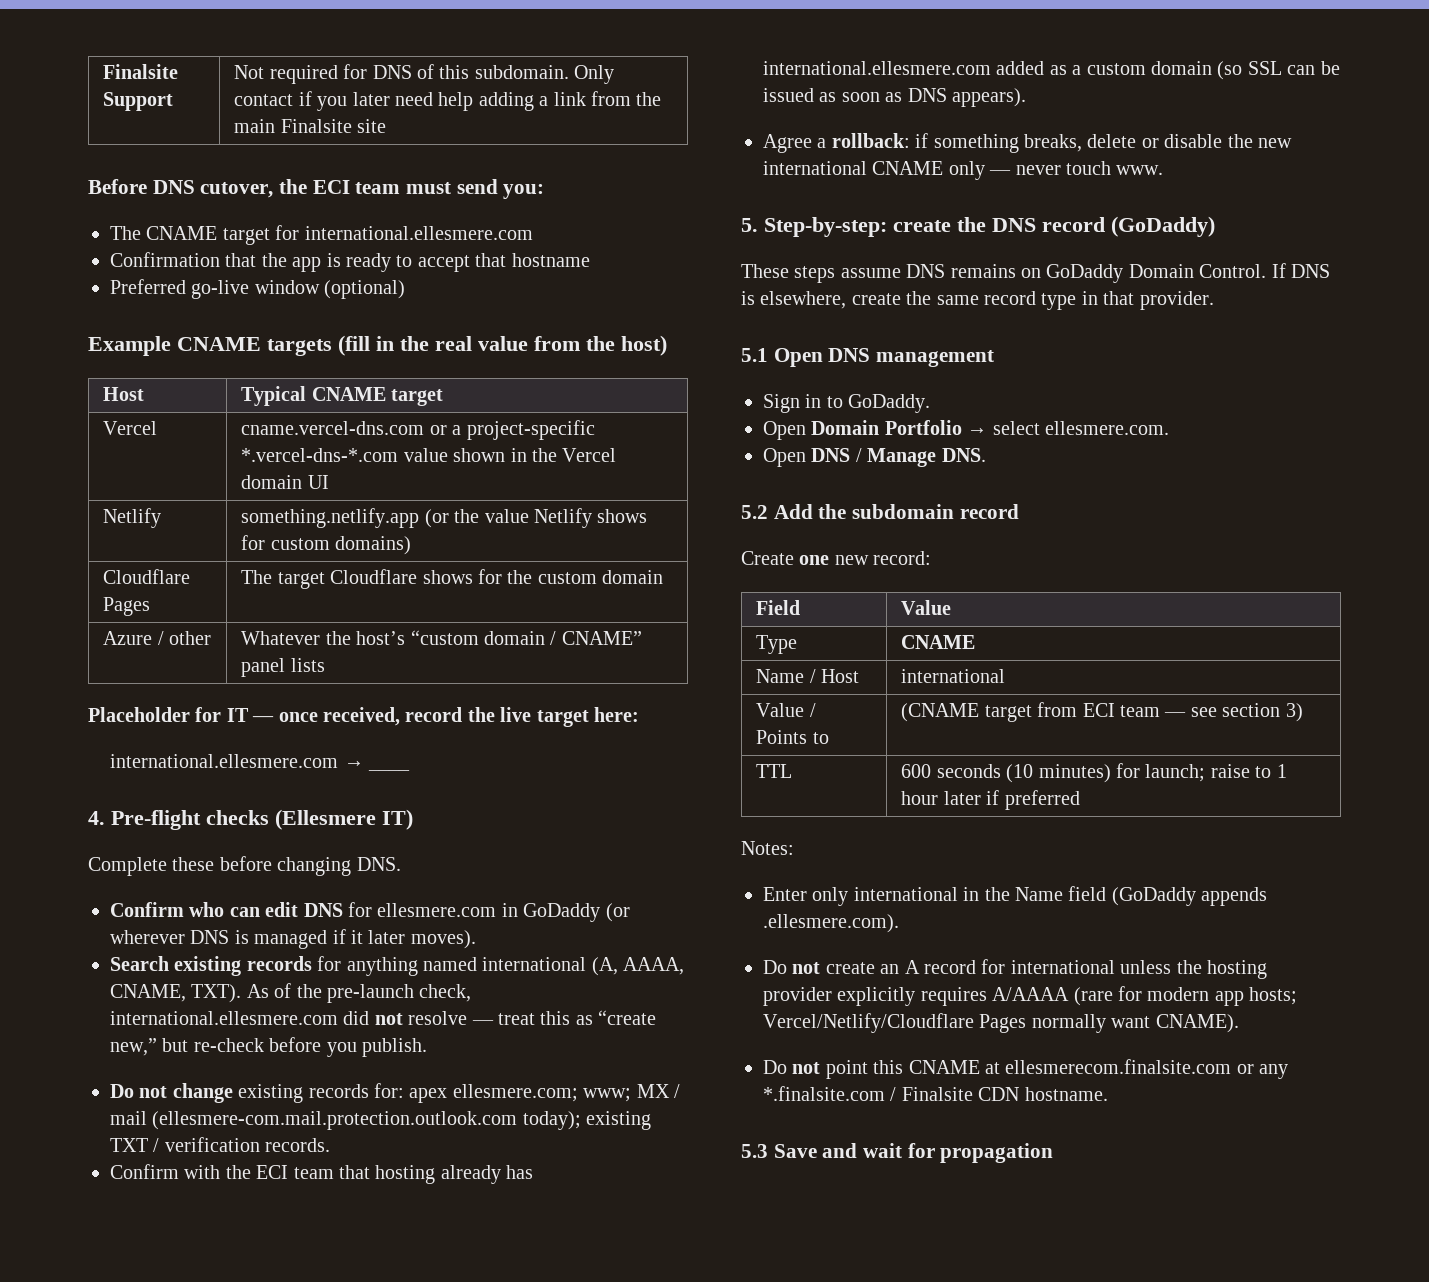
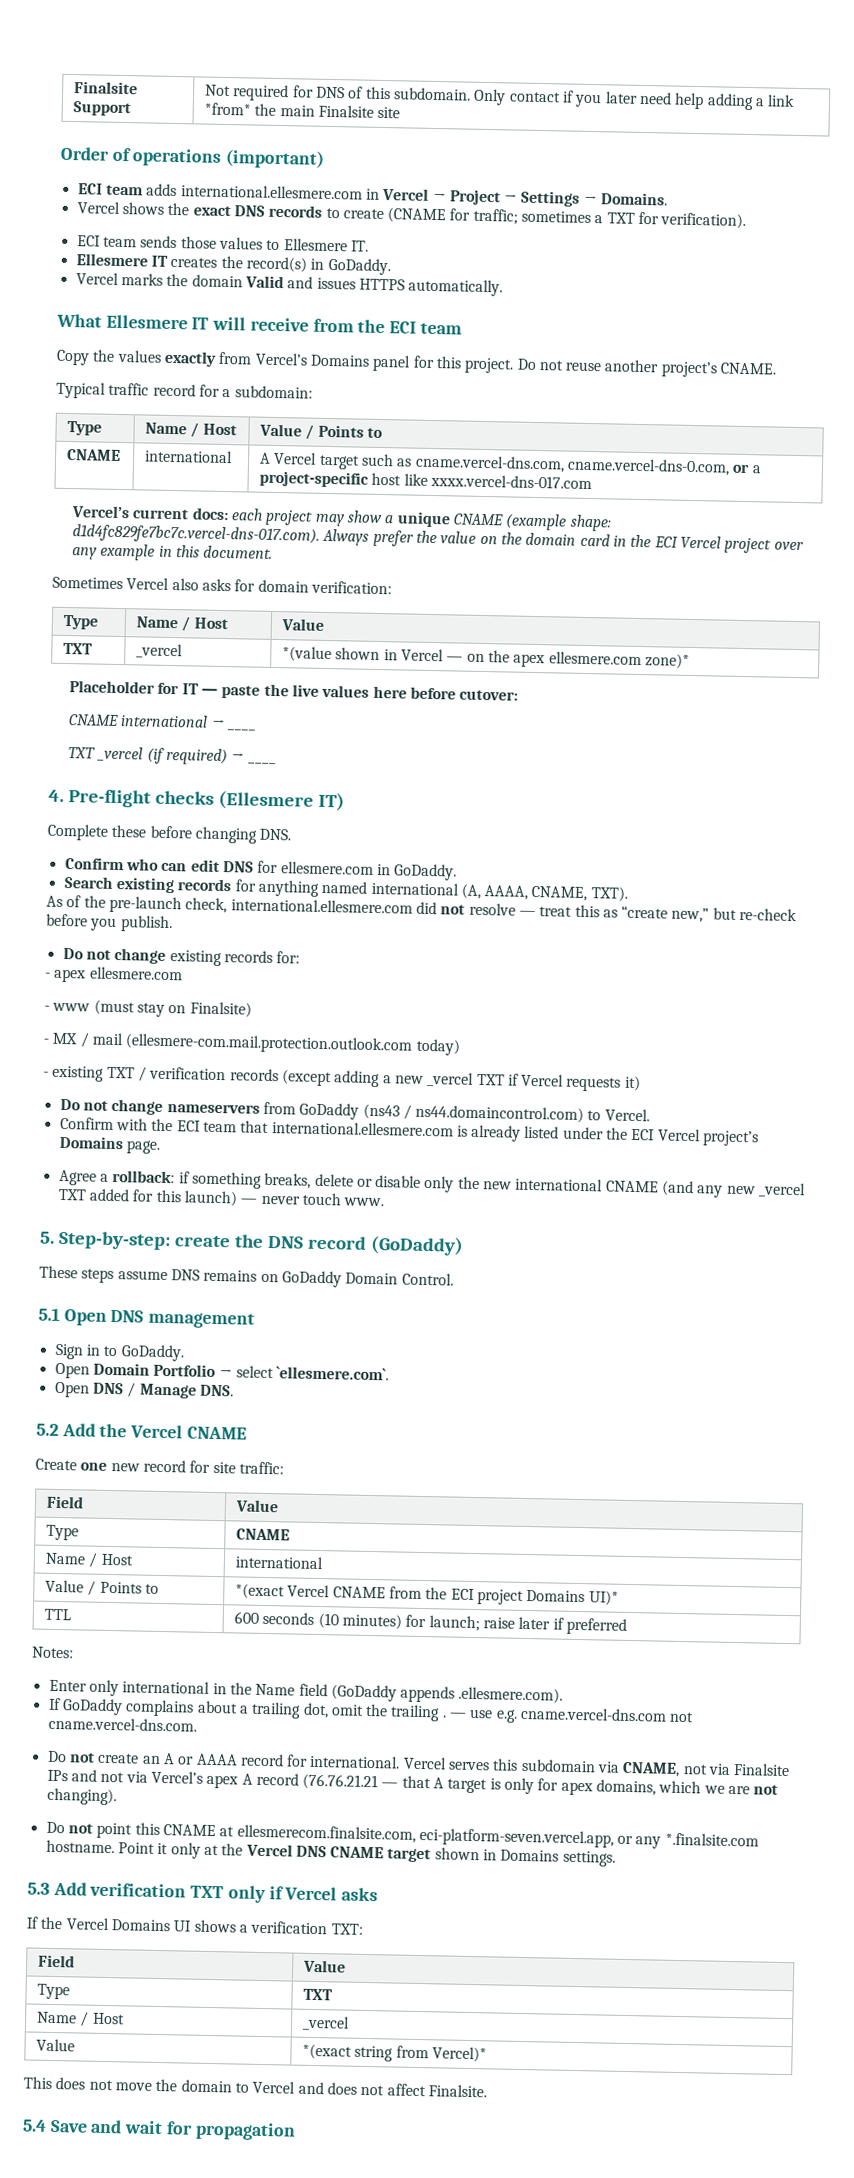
- Finalsite Support | Not required for DNS of this subdomain. Only contact if you later need help adding a link from the main Finalsite site
+ Finalsite Support | Not required for DNS of this subdomain. Only contact if you later need help adding a link *from* the main Finalsite site
- Before DNS cutover, the ECI team must send you:
- The CNAME target for international.ellesmere.com
- Confirmation that the app is ready to accept that hostname
- Preferred go-live window (optional)
- Example CNAME targets (fill in the real value from the host)
- Host | Typical CNAME target
- Vercel | cname.vercel-dns.com or a project-specific *.vercel-dns-*.com value shown in the Vercel domain UI
- Netlify | something.netlify.app (or the value Netlify shows for custom domains)
- Cloudflare Pages | The target Cloudflare shows for the custom domain
- Azure / other | Whatever the host’s “custom domain / CNAME” panel lists
- Placeholder for IT — once received, record the live target here:
- international.ellesmere.com → ____
+ Order of operations (important)
+ ECI team adds international.ellesmere.com in Vercel → Project → Settings → Domains.
+ Vercel shows the exact DNS records to create (CNAME for traffic; sometimes a TXT for verification).
+ ECI team sends those values to Ellesmere IT.
+ Ellesmere IT creates the record(s) in GoDaddy.
+ Vercel marks the domain Valid and issues HTTPS automatically.
+ What Ellesmere IT will receive from the ECI team
+ Copy the values exactly from Vercel’s Domains panel for this project. Do not reuse another project’s CNAME.
+ Typical traffic record for a subdomain:
+ Type | Name / Host | Value / Points to
+ CNAME | international | A Vercel target such as cname.vercel-dns.com, cname.vercel-dns-0.com, or a project-specific host like xxxx.vercel-dns-017.com
+ Vercel’s current docs: each project may show a unique CNAME (example shape: d1d4fc829fe7bc7c.vercel-dns-017.com). Always prefer the value on the domain card in the ECI Vercel project over any example in this document.
+ Sometimes Vercel also asks for domain verification:
+ Type | Name / Host | Value
+ TXT | _vercel | *(value shown in Vercel — on the apex ellesmere.com zone)*
+ Placeholder for IT — paste the live values here before cutover:
+ CNAME international → ____
+ TXT _vercel (if required) → ____
- Confirm who can edit DNS for ellesmere.com in GoDaddy (or wherever DNS is managed if it later moves).
+ Confirm who can edit DNS for ellesmere.com in GoDaddy.
- Search existing records for anything named international (A, AAAA, CNAME, TXT). As of the pre-launch check, international.ellesmere.com did not resolve — treat this as “create new,” but re-check before you publish.
+ Search existing records for anything named international (A, AAAA, CNAME, TXT).
+ As of the pre-launch check, international.ellesmere.com did not resolve — treat this as “create new,” but re-check before you publish.
- Do not change existing records for: apex ellesmere.com; www; MX / mail (ellesmere-com.mail.protection.outlook.com today); existing TXT / verification records.
+ Do not change existing records for:
+ - apex ellesmere.com
+ - www (must stay on Finalsite)
+ - MX / mail (ellesmere-com.mail.protection.outlook.com today)
+ - existing TXT / verification records (except adding a new _vercel TXT if Vercel requests it)
+ Do not change nameservers from GoDaddy (ns43 / ns44.domaincontrol.com) to Vercel.
- Confirm with the ECI team that hosting already has international.ellesmere.com added as a custom domain (so SSL can be issued as soon as DNS appears).
+ Confirm with the ECI team that international.ellesmere.com is already listed under the ECI Vercel project’s Domains page.
- Agree a rollback: if something breaks, delete or disable the new international CNAME only — never touch www.
+ Agree a rollback: if something breaks, delete or disable only the new international CNAME (and any new _vercel TXT added for this launch) — never touch www.
- If DNS is elsewhere, create the same record type in that provider.
- Open Domain Portfolio → select ellesmere.com.
+ Open Domain Portfolio → select `ellesmere.com`.
- 5.2 Add the subdomain record
+ 5.2 Add the Vercel CNAME
- Create one new record:
+ Create one new record for site traffic:
- Value / Points to | (CNAME target from ECI team — see section 3)
+ Value / Points to | *(exact Vercel CNAME from the ECI project Domains UI)*
- TTL | 600 seconds (10 minutes) for launch; raise to 1 hour later if preferred
+ TTL | 600 seconds (10 minutes) for launch; raise later if preferred
+ If GoDaddy complains about a trailing dot, omit the trailing . — use e.g. cname.vercel-dns.com not cname.vercel-dns.com.
- Do not create an A record for international unless the hosting provider explicitly requires A/AAAA (rare for modern app hosts; Vercel/Netlify/Cloudflare Pages normally want CNAME).
+ Do not create an A or AAAA record for international. Vercel serves this subdomain via CNAME, not via Finalsite IPs and not via Vercel’s apex A record (76.76.21.21 — that A target is only for apex domains, which we are not changing).
- Do not point this CNAME at ellesmerecom.finalsite.com or any *.finalsite.com / Finalsite CDN hostname.
- 5.3 Save and wait for propagation
+ Do not point this CNAME at ellesmerecom.finalsite.com, eci-platform-seven.vercel.app, or any *.finalsite.com hostname. Point it only at the Vercel DNS CNAME target shown in Domains settings.
+ 5.3 Add verification TXT only if Vercel asks
+ If the Vercel Domains UI shows a verification TXT:
+ Field | Value
+ Type | TXT
+ Name / Host | _vercel
+ Value | *(exact string from Vercel)*
+ This does not move the domain to Vercel and does not affect Finalsite.
+ 5.4 Save and wait for propagation

